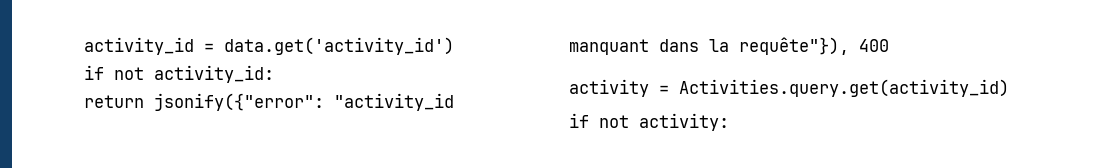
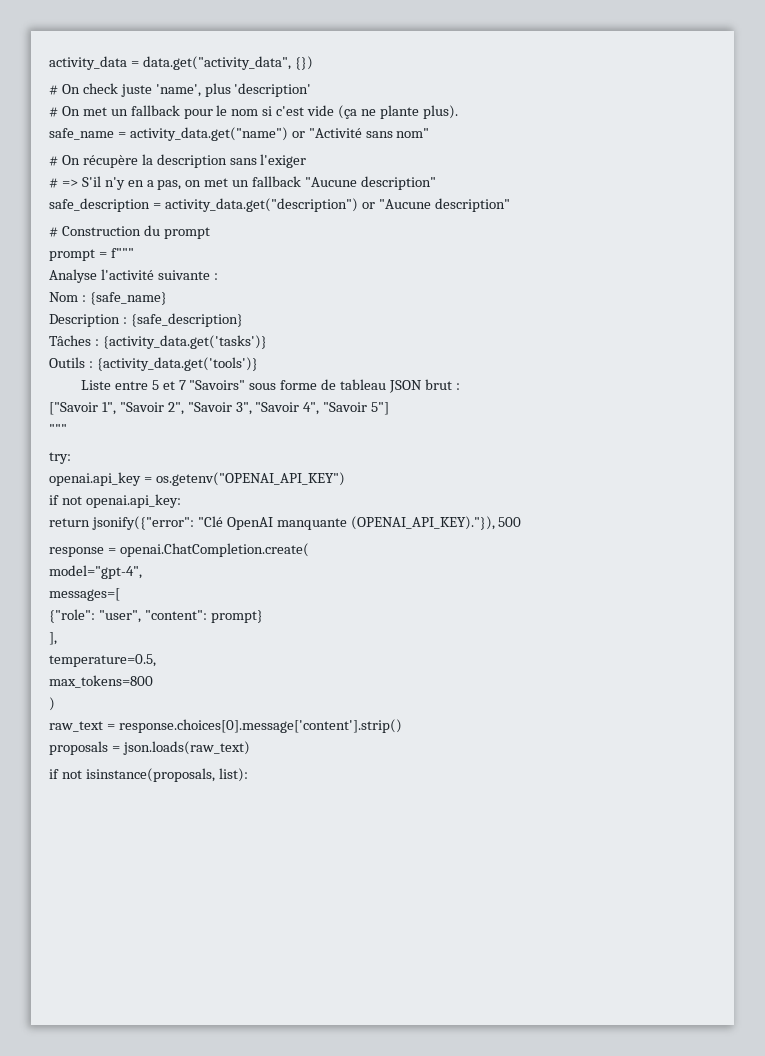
- activity_id = data.get('activity_id')
- if not activity_id:
+ activity_data = data.get("activity_data", {})
+ # On check juste 'name', plus 'description'
+ # On met un fallback pour le nom si c'est vide (ça ne plante plus).
+ safe_name = activity_data.get("name") or "Activité sans nom"
+ # On récupère la description sans l'exiger
+ # => S'il n'y en a pas, on met un fallback "Aucune description"
+ safe_description = activity_data.get("description") or "Aucune description"
+ # Construction du prompt
+ prompt = f"""
+ Analyse l'activité suivante :
+ Nom : {safe_name}
+ Description : {safe_description}
+ Tâches : {activity_data.get('tasks')}
+ Outils : {activity_data.get('tools')}
+ Liste entre 5 et 7 "Savoirs" sous forme de tableau JSON brut :
+ ["Savoir 1", "Savoir 2", "Savoir 3", "Savoir 4", "Savoir 5"]
+ """
+ try:
+ openai.api_key = os.getenv("OPENAI_API_KEY")
+ if not openai.api_key:
- return jsonify({"error": "activity_id manquant dans la requête"}), 400
- activity = Activities.query.get(activity_id)
- if not activity:
+ return jsonify({"error": "Clé OpenAI manquante (OPENAI_API_KEY)."}), 500
+ response = openai.ChatCompletion.create(
+ model="gpt-4",
+ messages=[
+ {"role": "user", "content": prompt}
+ ],
+ temperature=0.5,
+ max_tokens=800
+ )
+ raw_text = response.choices[0].message['content'].strip()
+ proposals = json.loads(raw_text)
+ if not isinstance(proposals, list):

